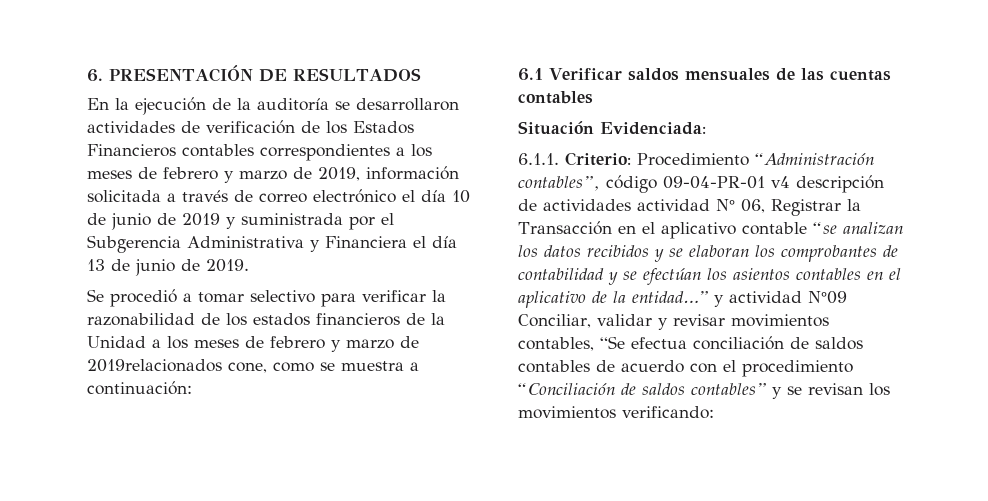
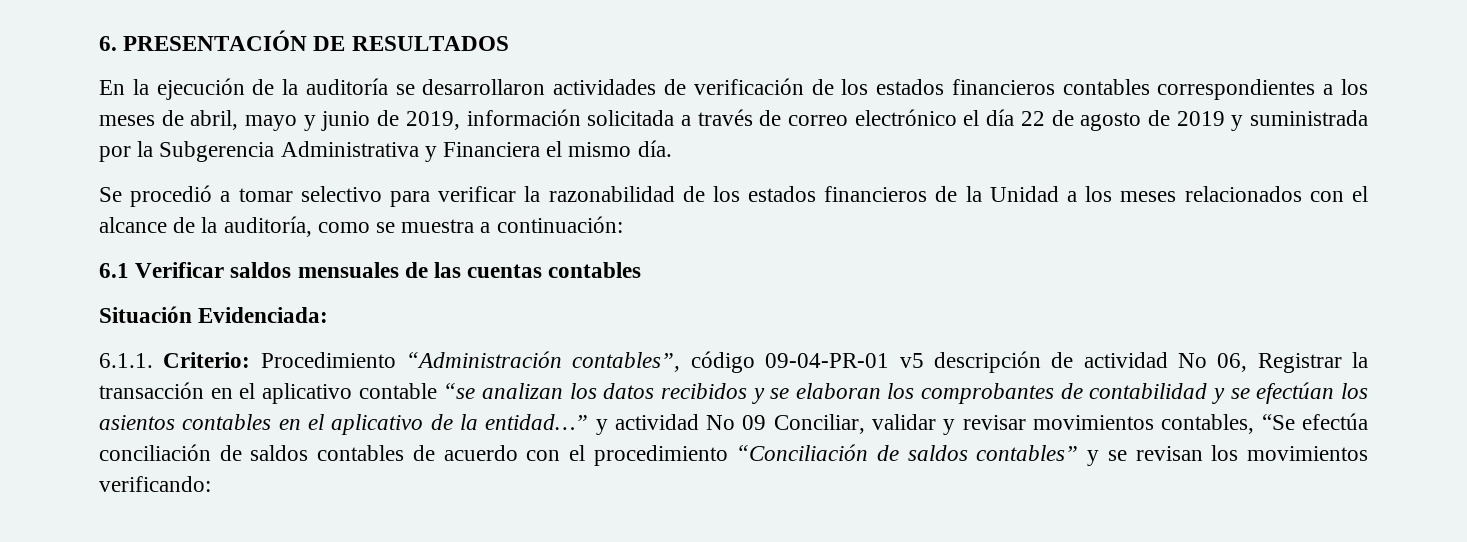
- En la ejecución de la auditoría se desarrollaron actividades de verificación de los Estados Financieros contables correspondientes a los meses de febrero y marzo de 2019, información solicitada a través de correo electrónico el día 10 de junio de 2019 y suministrada por el Subgerencia Administrativa y Financiera el día 13 de junio de 2019.
+ En la ejecución de la auditoría se desarrollaron actividades de verificación de los estados financieros contables correspondientes a los meses de abril, mayo y junio de 2019, información solicitada a través de correo electrónico el día 22 de agosto de 2019 y suministrada por la Subgerencia Administrativa y Financiera el mismo día.
- Se procedió a tomar selectivo para verificar la razonabilidad de los estados financieros de la Unidad a los meses de febrero y marzo de 2019relacionados cone, como se muestra a continuación:
+ Se procedió a tomar selectivo para verificar la razonabilidad de los estados financieros de la Unidad a los meses relacionados con el alcance de la auditoría, como se muestra a continuación:
- Procedimiento “Administración contables”, código 09-04-PR-01 v4 descripción de actividades actividad N° 06, Registrar la Transacción en el aplicativo contable “se analizan los datos recibidos y se elaboran los comprobantes de contabilidad y se efectúan los asientos contables en el aplicativo de la entidad…” y actividad N°09 Conciliar, validar y revisar movimientos contables, “Se efectua conciliación de saldos contables de acuerdo con el procedimiento “Conciliación de saldos contables” y se revisan los movimientos verificando:
+ Procedimiento “Administración contables”, código 09-04-PR-01 v5 descripción de actividad No 06, Registrar la transacción en el aplicativo contable “se analizan los datos recibidos y se elaboran los comprobantes de contabilidad y se efectúan los asientos contables en el aplicativo de la entidad…” y actividad No 09 Conciliar, validar y revisar movimientos contables, “Se efectúa conciliación de saldos contables de acuerdo con el procedimiento “Conciliación de saldos contables” y se revisan los movimientos verificando:

